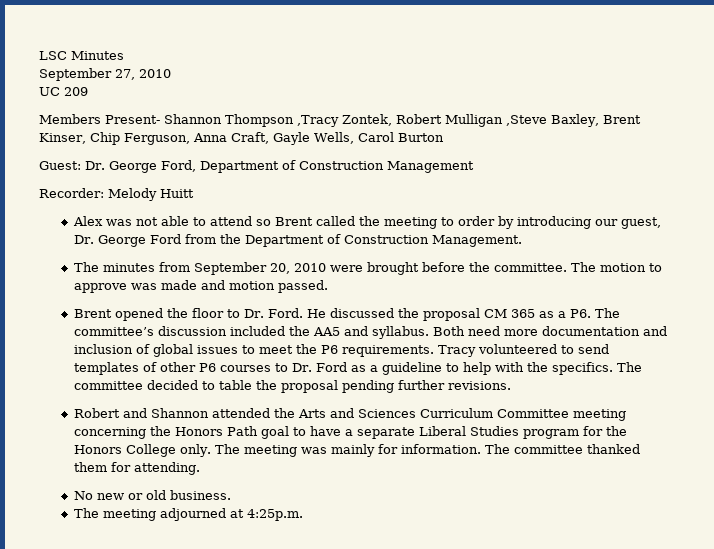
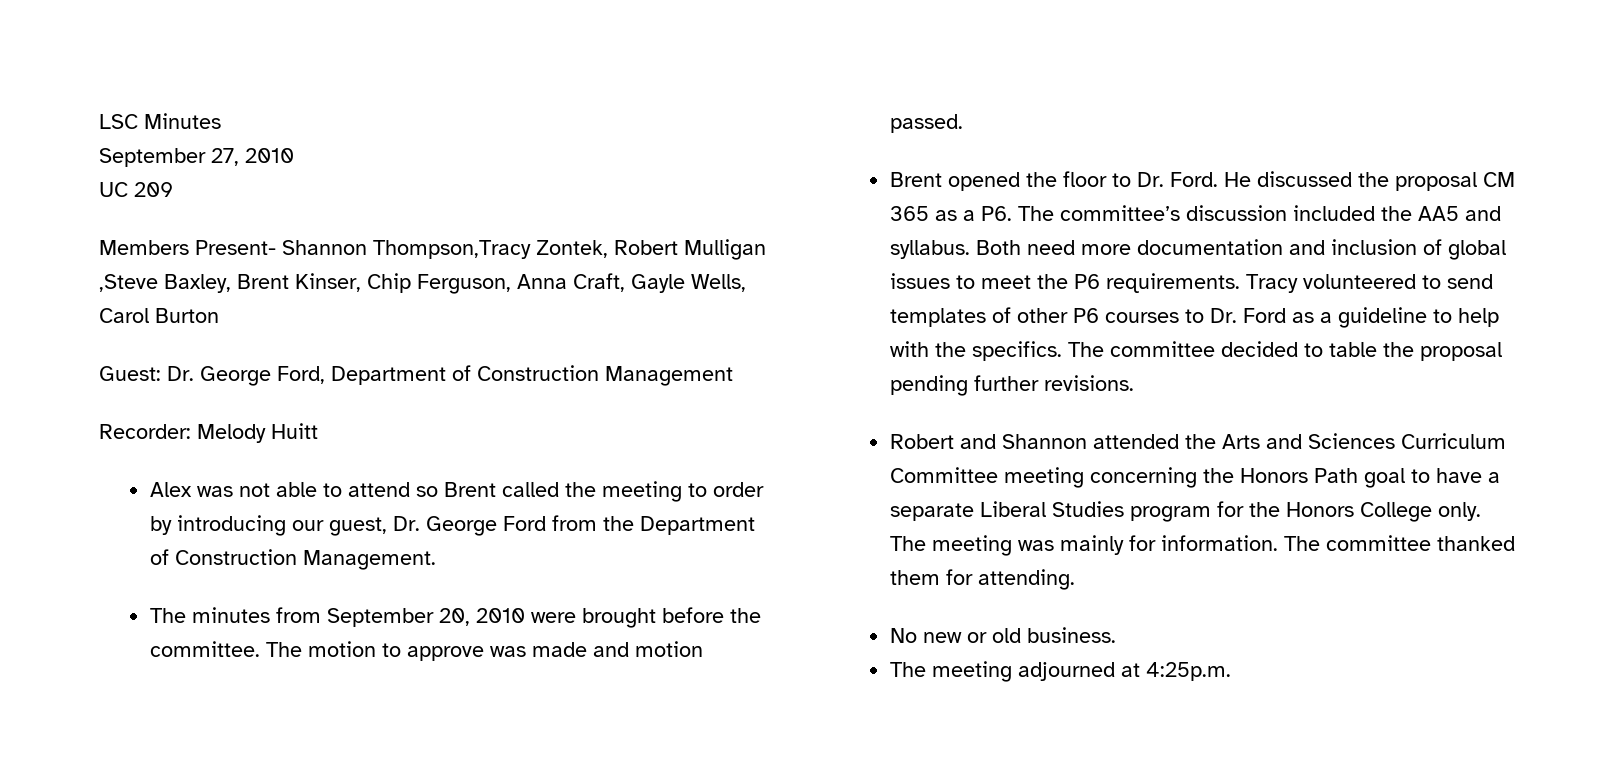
- Members Present- Shannon Thompson ,Tracy Zontek, Robert Mulligan ,Steve Baxley, Brent Kinser, Chip Ferguson, Anna Craft, Gayle Wells, Carol Burton
+ Members Present- Shannon Thompson,Tracy Zontek, Robert Mulligan ,Steve Baxley, Brent Kinser, Chip Ferguson, Anna Craft, Gayle Wells, Carol Burton

